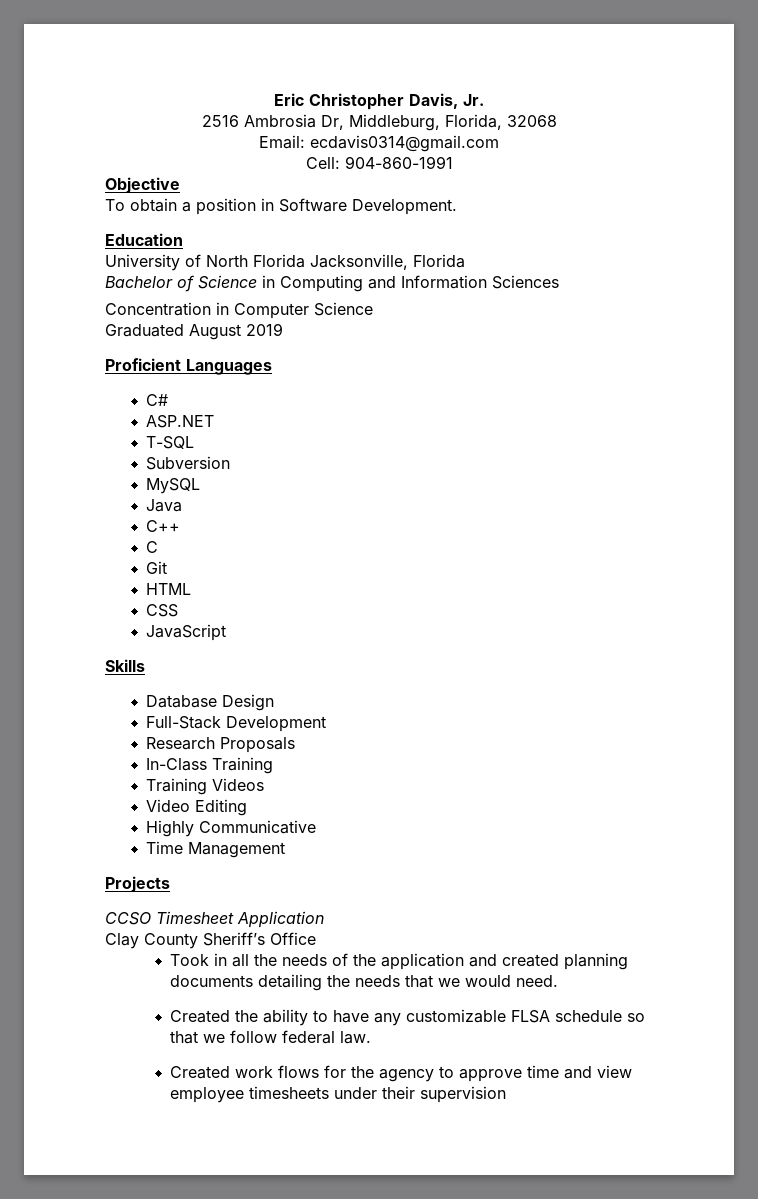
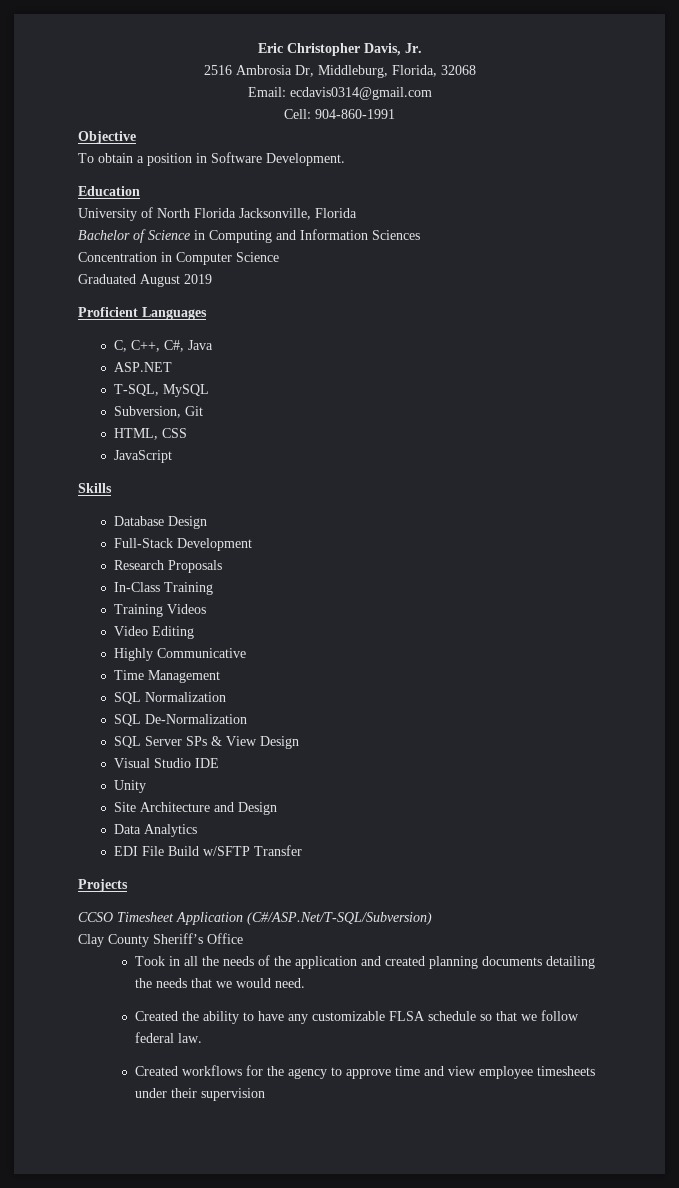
- C#
+ C, C++, C#, Java
- T-SQL
- Subversion
- MySQL
+ T-SQL, MySQL
- Java
- C++
- C
- Git
+ Subversion, Git
- HTML
- CSS
+ HTML, CSS
+ SQL Normalization
+ SQL De-Normalization
+ SQL Server SPs & View Design
+ Visual Studio IDE
+ Unity
+ Site Architecture and Design
+ Data Analytics
+ EDI File Build w/SFTP Transfer
- CCSO Timesheet Application
+ CCSO Timesheet Application (C#/ASP.Net/T-SQL/Subversion)
- Created work flows for the agency to approve time and view employee timesheets under their supervision
+ Created workflows for the agency to approve time and view employee timesheets under their supervision

